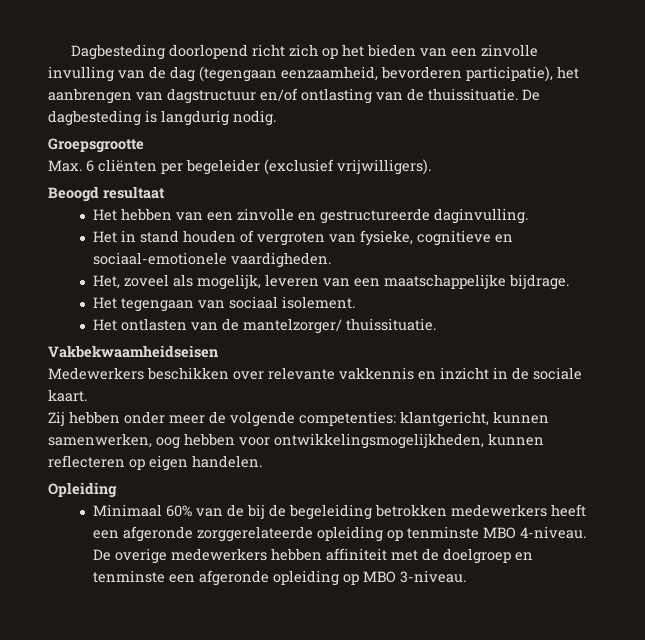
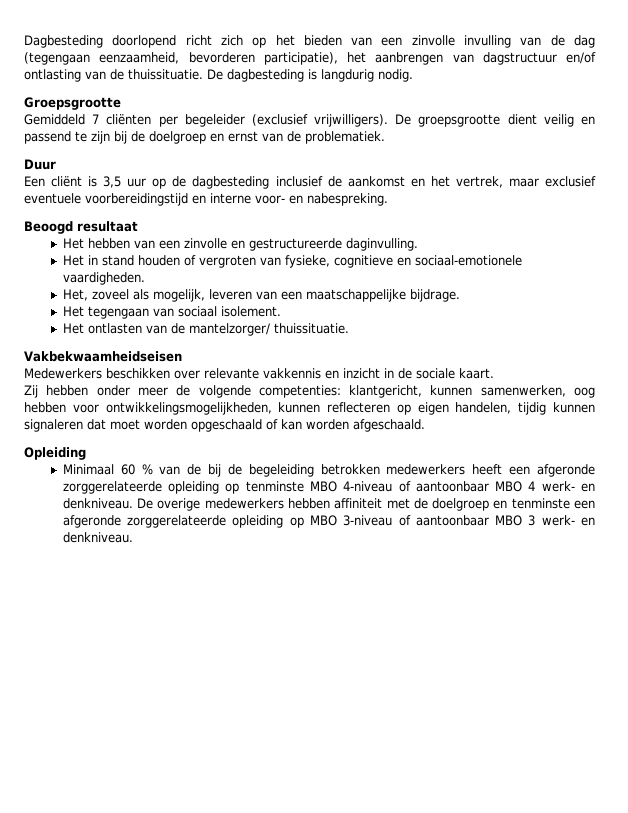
- Max. 6 cliënten per begeleider (exclusief vrijwilligers).
+ Gemiddeld 7 cliënten per begeleider (exclusief vrijwilligers). De groepsgrootte dient veilig en passend te zijn bij de doelgroep en ernst van de problematiek.
+ Duur
+ Een cliënt is 3,5 uur op de dagbesteding inclusief de aankomst en het vertrek, maar exclusief eventuele voorbereidingstijd en interne voor- en nabespreking.
- Zij hebben onder meer de volgende competenties: klantgericht, kunnen samenwerken, oog hebben voor ontwikkelingsmogelijkheden, kunnen reflecteren op eigen handelen.
+ Zij hebben onder meer de volgende competenties: klantgericht, kunnen samenwerken, oog hebben voor ontwikkelingsmogelijkheden, kunnen reflecteren op eigen handelen, tijdig kunnen signaleren dat moet worden opgeschaald of kan worden afgeschaald.
- Minimaal 60% van de bij de begeleiding betrokken medewerkers heeft een afgeronde zorggerelateerde opleiding op tenminste MBO 4-niveau.
+ Minimaal 60 % van de bij de begeleiding betrokken medewerkers heeft een afgeronde zorggerelateerde opleiding op tenminste MBO 4-niveau of aantoonbaar MBO 4 werk- en denkniveau.
- De overige medewerkers hebben affiniteit met de doelgroep en tenminste een afgeronde opleiding op MBO 3-niveau.
+ De overige medewerkers hebben affiniteit met de doelgroep en tenminste een afgeronde zorggerelateerde opleiding op MBO 3-niveau of aantoonbaar MBO 3 werk- en denkniveau.

